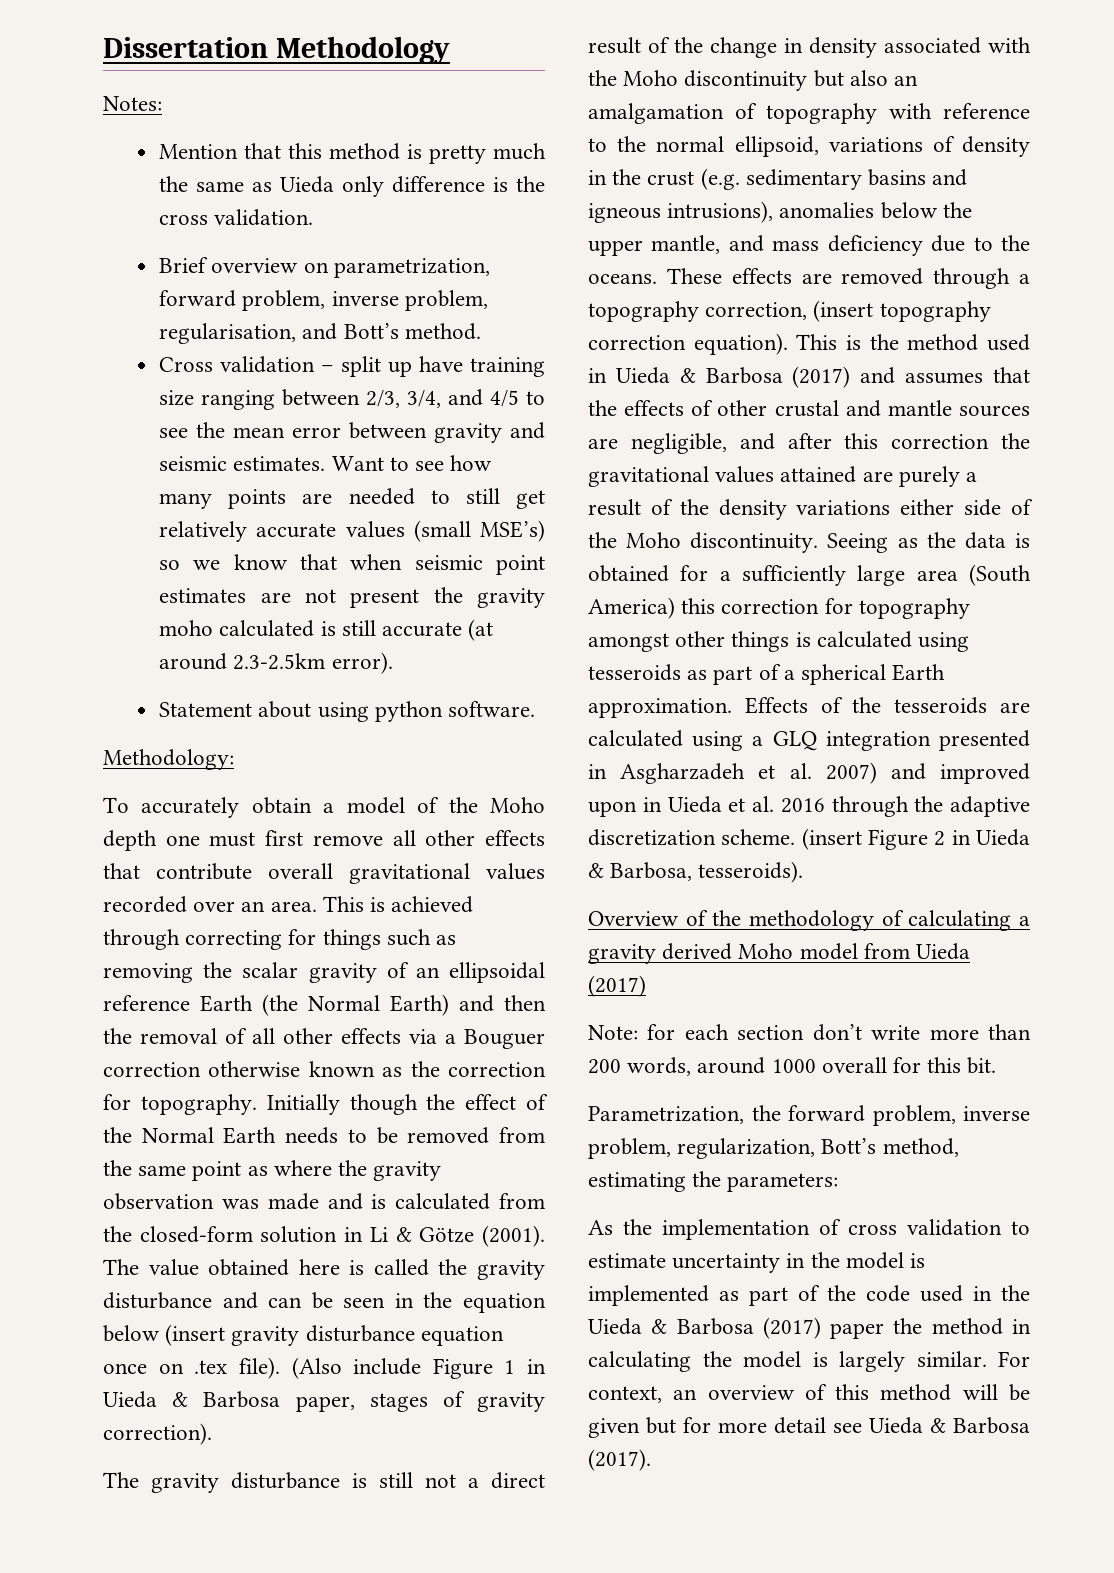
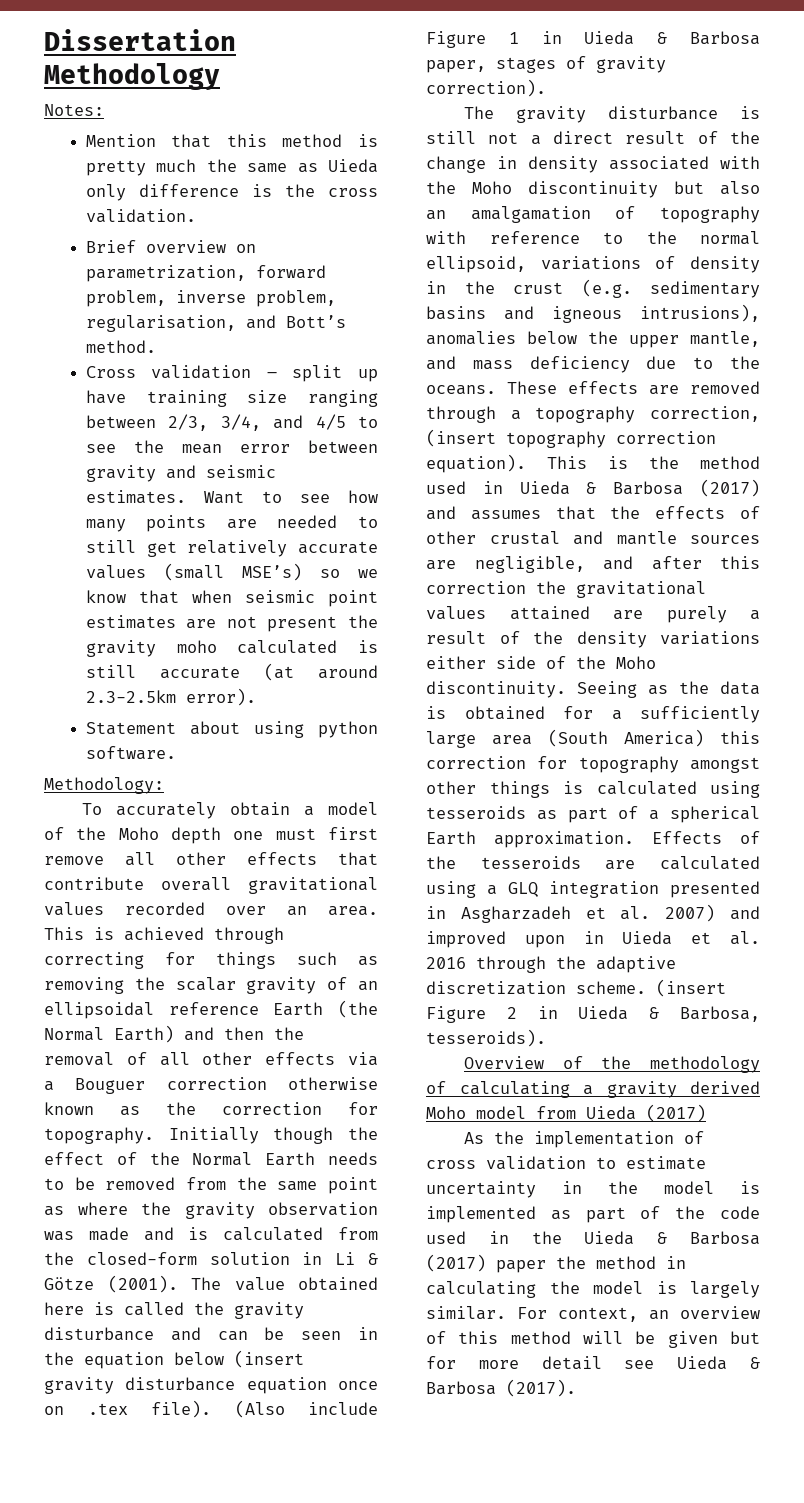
- Note: for each section don’t write more than 200 words, around 1000 overall for this bit.
- Parametrization, the forward problem, inverse problem, regularization, Bott’s method, estimating the parameters:

